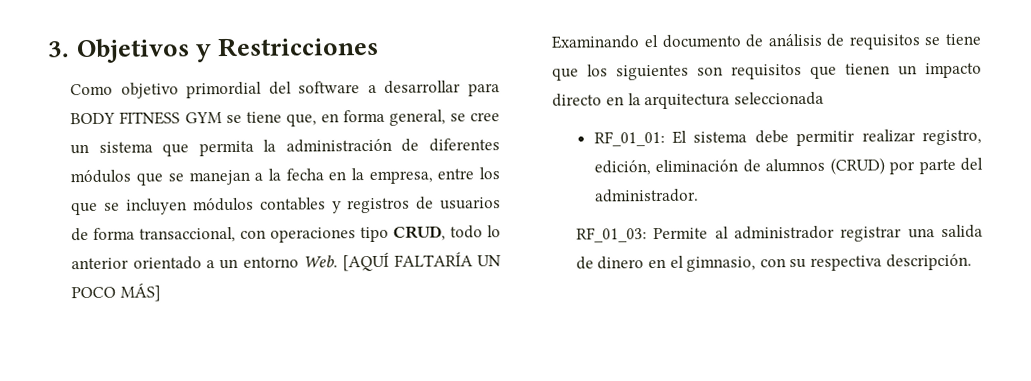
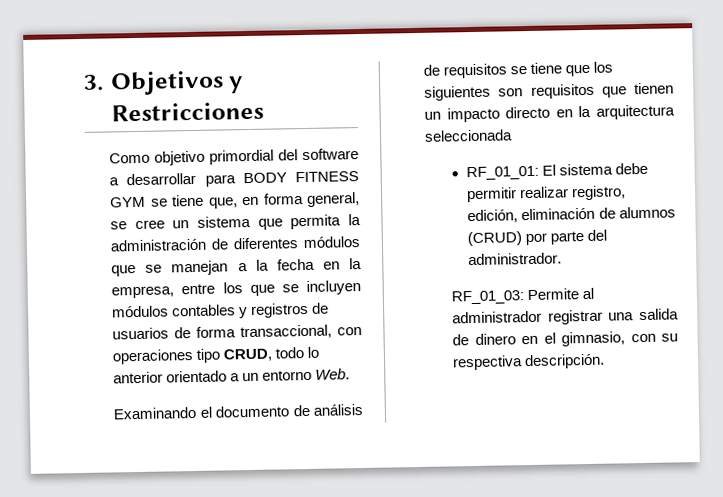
- Como objetivo primordial del software a desarrollar para BODY FITNESS GYM se tiene que, en forma general, se cree un sistema que permita la administración de diferentes módulos que se manejan a la fecha en la empresa, entre los que se incluyen módulos contables y registros de usuarios de forma transaccional, con operaciones tipo CRUD, todo lo anterior orientado a un entorno Web. [AQUÍ FALTARÍA UN POCO MÁS]
+ Como objetivo primordial del software a desarrollar para BODY FITNESS GYM se tiene que, en forma general, se cree un sistema que permita la administración de diferentes módulos que se manejan a la fecha en la empresa, entre los que se incluyen módulos contables y registros de usuarios de forma transaccional, con operaciones tipo CRUD, todo lo anterior orientado a un entorno Web.

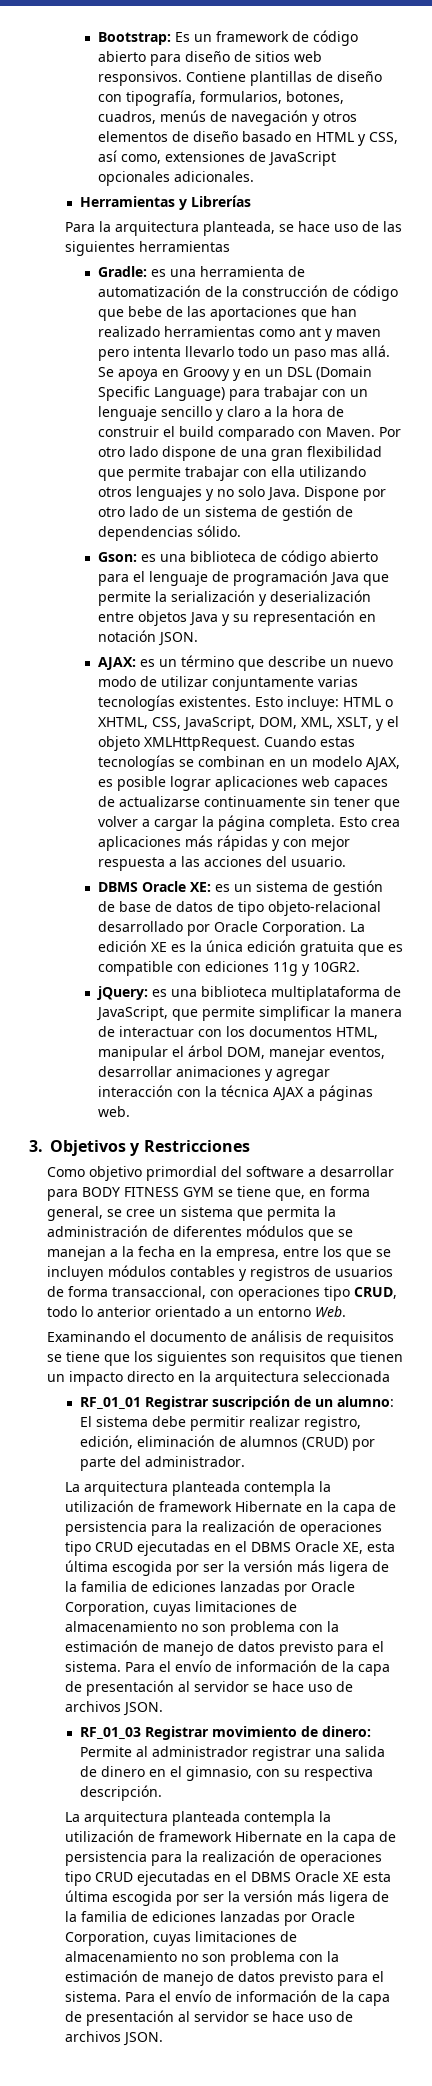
+ Bootstrap: Es un framework de código abierto para diseño de sitios web responsivos. Contiene plantillas de diseño con tipografía, formularios, botones, cuadros, menús de navegación y otros elementos de diseño basado en HTML y CSS, así como, extensiones de JavaScript opcionales adicionales.
+ Herramientas y Librerías
+ Para la arquitectura planteada, se hace uso de las siguientes herramientas
+ Gradle: es una herramienta de automatización de la construcción de código que bebe de las aportaciones que han realizado herramientas como ant y maven pero intenta llevarlo todo un paso mas allá. Se apoya en Groovy y en un DSL (Domain Specific Language) para trabajar con un lenguaje sencillo y claro a la hora de construir el build comparado con Maven. Por otro lado dispone de una gran flexibilidad que permite trabajar con ella utilizando otros lenguajes y no solo Java. Dispone por otro lado de un sistema de gestión de dependencias sólido.
+ Gson: es una biblioteca de código abierto para el lenguaje de programación Java que permite la serialización y deserialización entre objetos Java y su representación en notación JSON.
+ AJAX: es un término que describe un nuevo modo de utilizar conjuntamente varias tecnologías existentes. Esto incluye: HTML o XHTML, CSS, JavaScript, DOM, XML, XSLT, y el objeto XMLHttpRequest. Cuando estas tecnologías se combinan en un modelo AJAX, es posible lograr aplicaciones web capaces de actualizarse continuamente sin tener que volver a cargar la página completa. Esto crea aplicaciones más rápidas y con mejor respuesta a las acciones del usuario.
+ DBMS Oracle XE: es un sistema de gestión de base de datos de tipo objeto-relacional desarrollado por Oracle Corporation. La edición XE es la única edición gratuita que es compatible con ediciones 11g y 10GR2.
+ jQuery: es una biblioteca multiplataforma de JavaScript, que permite simplificar la manera de interactuar con los documentos HTML, manipular el árbol DOM, manejar eventos, desarrollar animaciones y agregar interacción con la técnica AJAX a páginas web.
- RF_01_01: El sistema debe permitir realizar registro, edición, eliminación de alumnos (CRUD) por parte del administrador.
+ RF_01_01 Registrar suscripción de un alumno: El sistema debe permitir realizar registro, edición, eliminación de alumnos (CRUD) por parte del administrador.
- RF_01_03: Permite al administrador registrar una salida de dinero en el gimnasio, con su respectiva descripción.
+ La arquitectura planteada contempla la utilización de framework Hibernate en la capa de persistencia para la realización de operaciones tipo CRUD ejecutadas en el DBMS Oracle XE, esta última escogida por ser la versión más ligera de la familia de ediciones lanzadas por Oracle Corporation, cuyas limitaciones de almacenamiento no son problema con la estimación de manejo de datos previsto para el sistema. Para el envío de información de la capa de presentación al servidor se hace uso de archivos JSON.
+ RF_01_03 Registrar movimiento de dinero: Permite al administrador registrar una salida de dinero en el gimnasio, con su respectiva descripción.
+ La arquitectura planteada contempla la utilización de framework Hibernate en la capa de persistencia para la realización de operaciones tipo CRUD ejecutadas en el DBMS Oracle XE esta última escogida por ser la versión más ligera de la familia de ediciones lanzadas por Oracle Corporation, cuyas limitaciones de almacenamiento no son problema con la estimación de manejo de datos previsto para el sistema. Para el envío de información de la capa de presentación al servidor se hace uso de archivos JSON.

